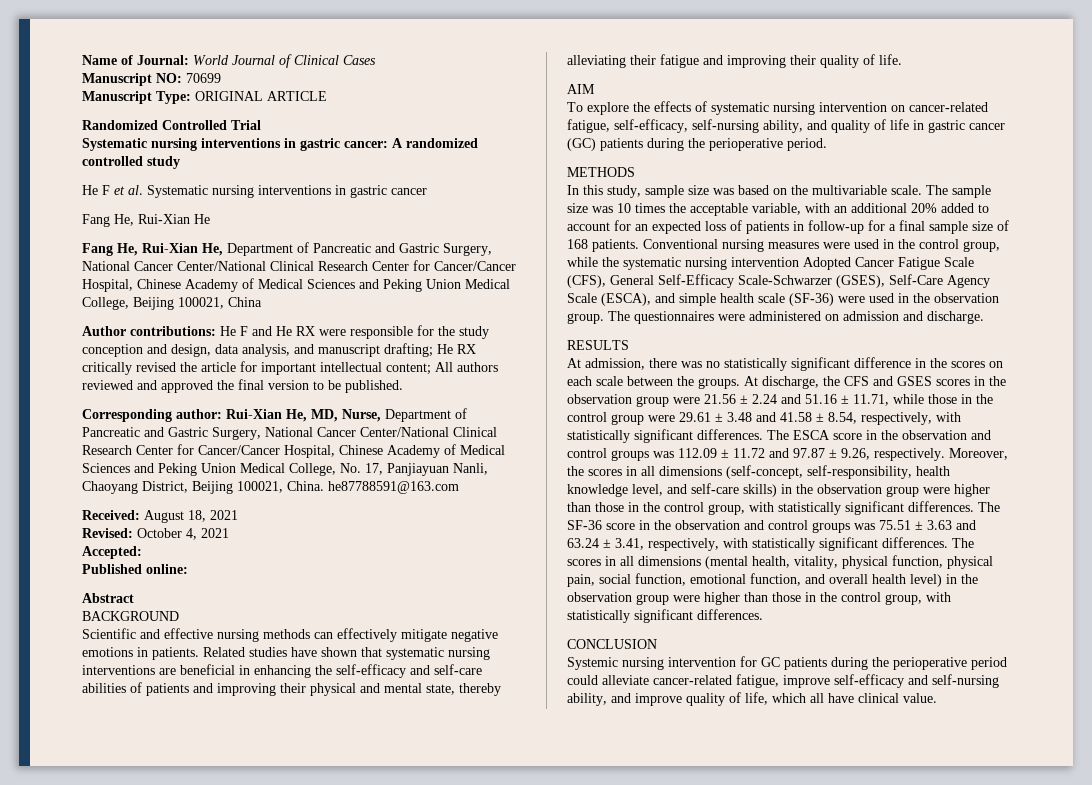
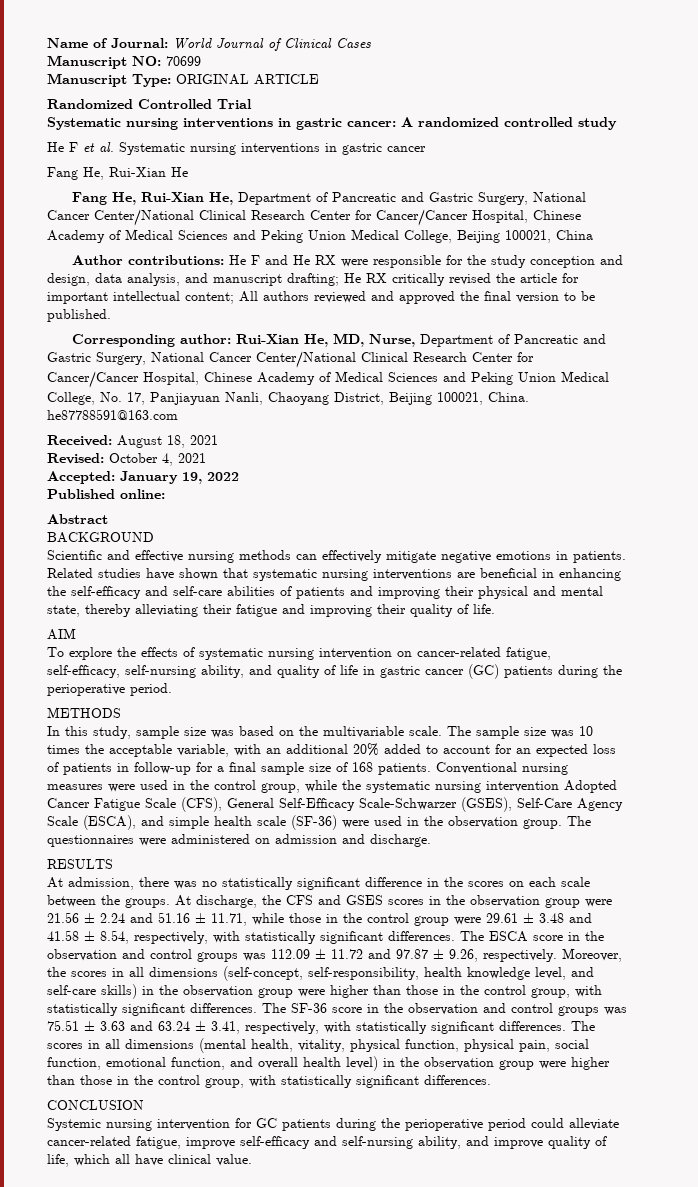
- Accepted:
+ Accepted: January 19, 2022

